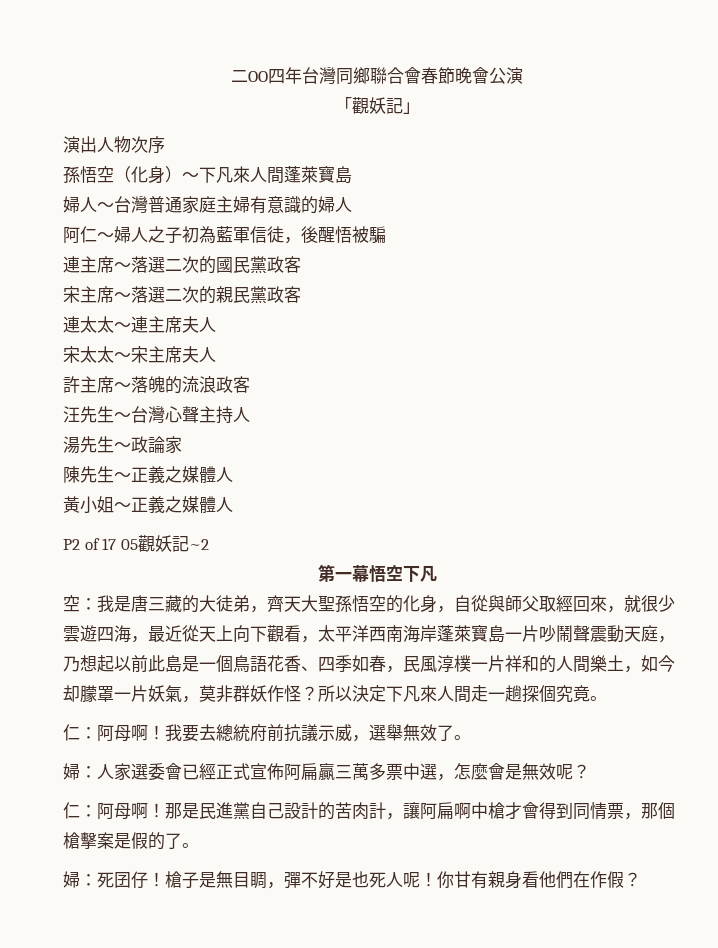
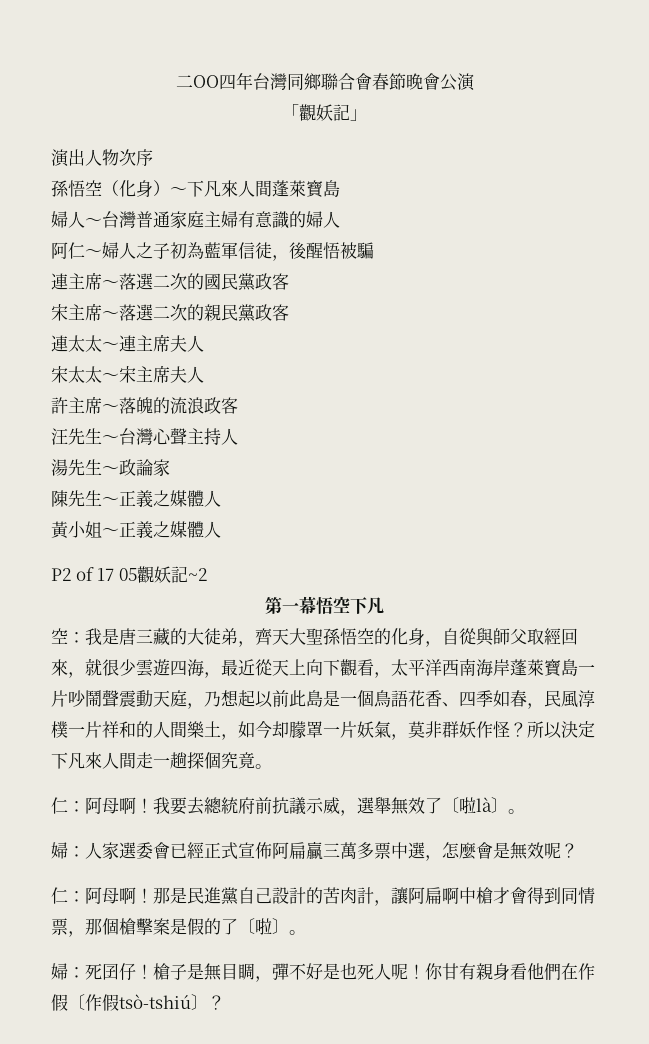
- 我要去總統府前抗議示威，選舉無效了。
+ 我要去總統府前抗議示威，選舉無效了〔啦là〕。
- 那是民進黨自己設計的苦肉計，讓阿扁啊中槍才會得到同情票，那個槍擊案是假的了。
+ 那是民進黨自己設計的苦肉計，讓阿扁啊中槍才會得到同情票，那個槍擊案是假的了〔啦〕。
- 你甘有親身看他們在作假？
+ 你甘有親身看他們在作假〔作假tsò-tshiú〕？

